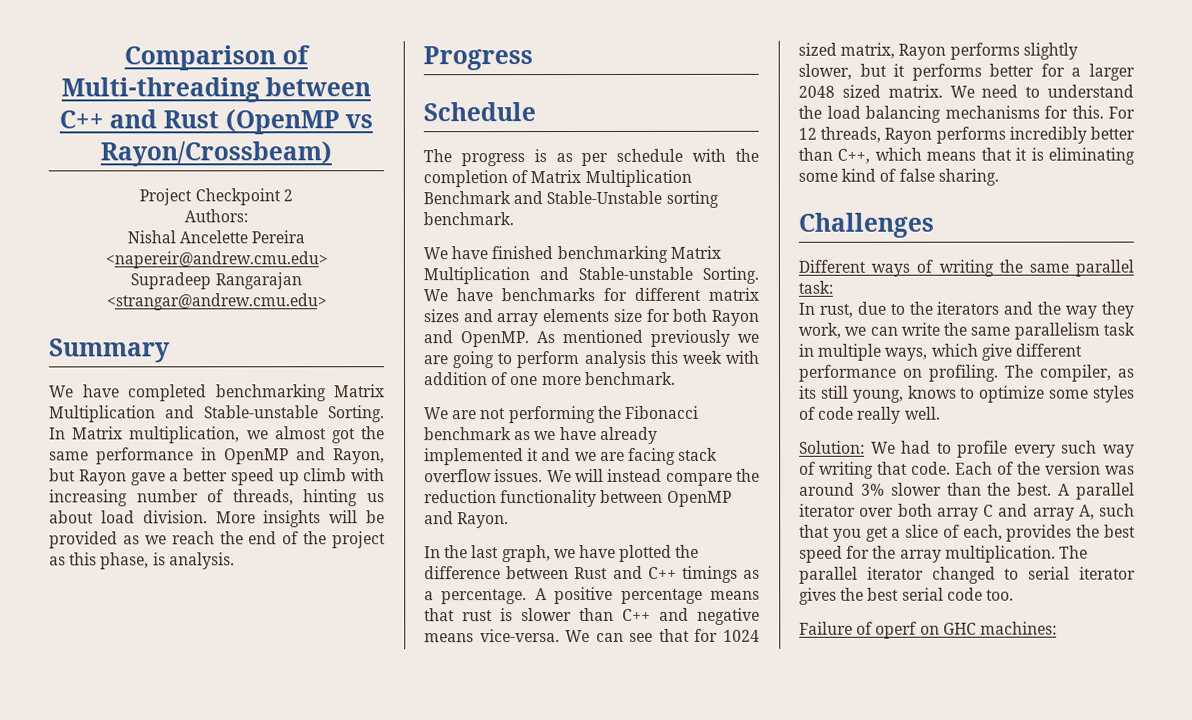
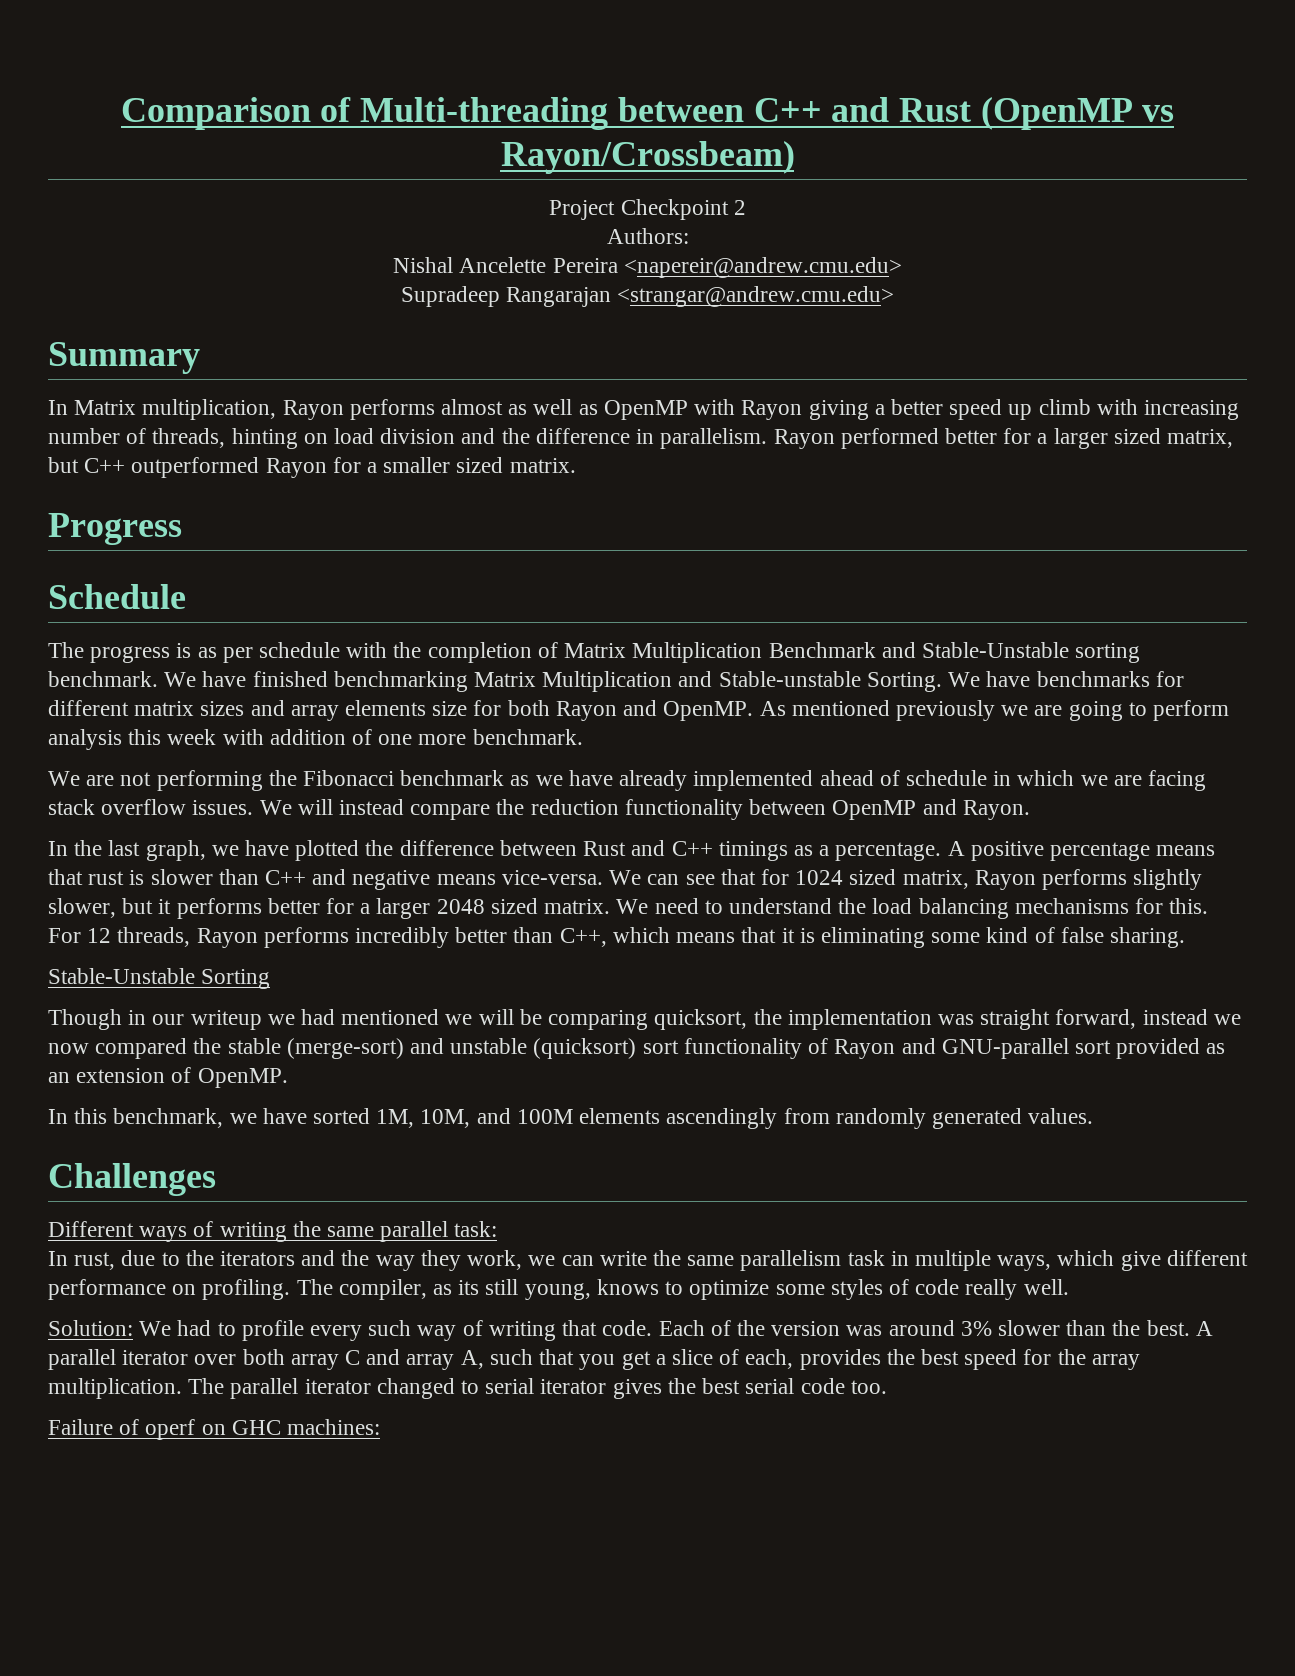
- We have completed benchmarking Matrix Multiplication and Stable-unstable Sorting. In Matrix multiplication, we almost got the same performance in OpenMP and Rayon, but Rayon gave a better speed up climb with increasing number of threads, hinting us about load division. More insights will be provided as we reach the end of the project as this phase, is analysis.
+ In Matrix multiplication, Rayon performs almost as well as OpenMP with Rayon giving a better speed up climb with increasing number of threads, hinting on load division and the difference in parallelism. Rayon performed better for a larger sized matrix, but C++ outperformed Rayon for a smaller sized matrix.
- The progress is as per schedule with the completion of Matrix Multiplication Benchmark and Stable-Unstable sorting benchmark.
- We have finished benchmarking Matrix Multiplication and Stable-unstable Sorting.
+ The progress is as per schedule with the completion of Matrix Multiplication Benchmark and Stable-Unstable sorting benchmark. We have finished benchmarking Matrix Multiplication and Stable-unstable Sorting.
- We are not performing the Fibonacci benchmark as we have already implemented it and we are facing stack overflow issues.
+ We are not performing the Fibonacci benchmark as we have already implemented ahead of schedule in which we are facing stack overflow issues.
+ Stable-Unstable Sorting
+ Though in our writeup we had mentioned we will be comparing quicksort, the implementation was straight forward, instead we now compared the stable (merge-sort) and unstable (quicksort) sort functionality of Rayon and GNU-parallel sort provided as an extension of OpenMP.
+ In this benchmark, we have sorted 1M, 10M, and 100M elements ascendingly from randomly generated values.

